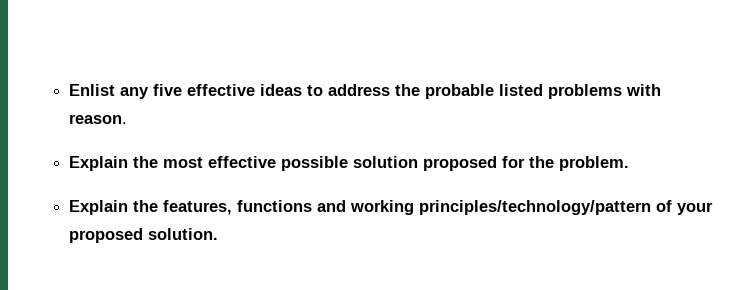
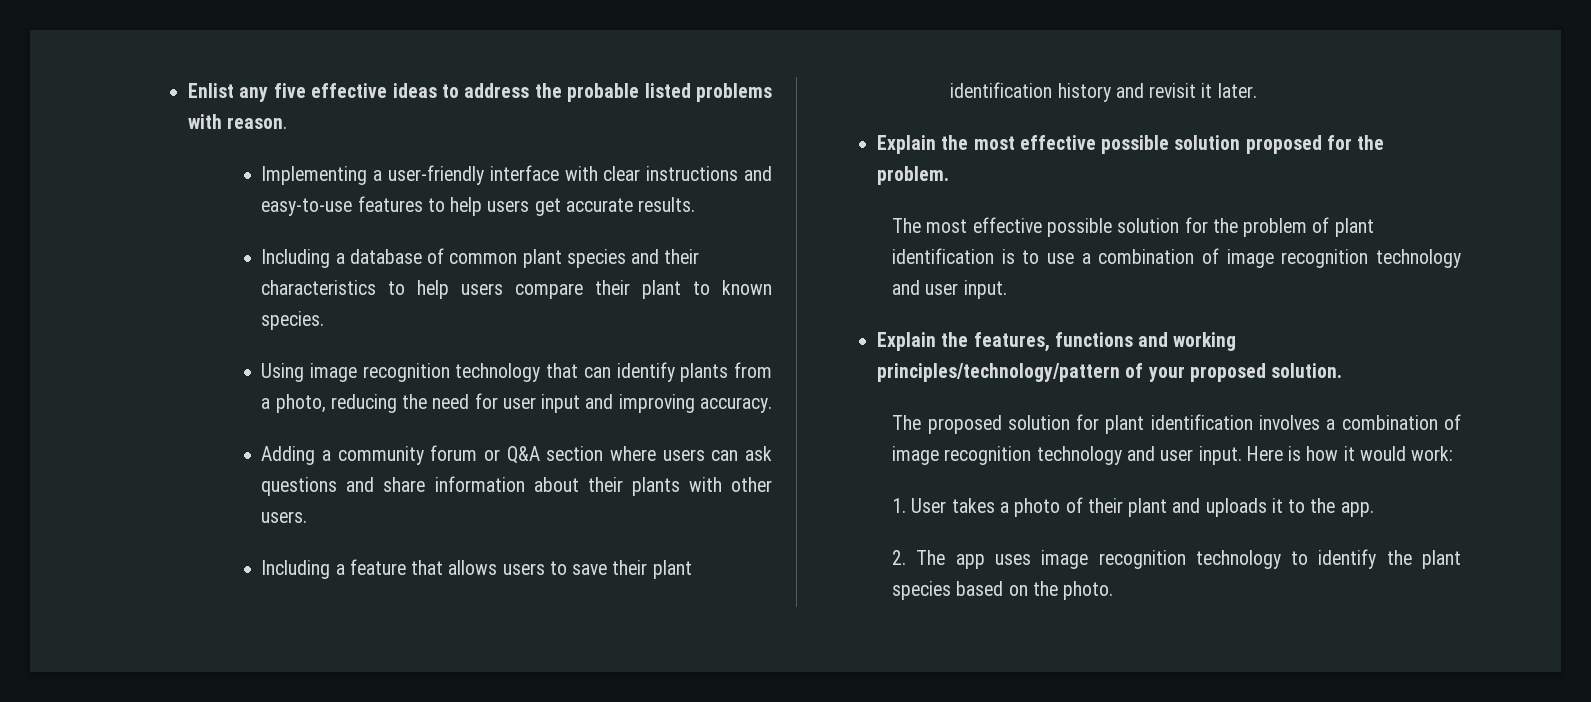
+ Implementing a user-friendly interface with clear instructions and easy-to-use features to help users get accurate results.
+ Including a database of common plant species and their characteristics to help users compare their plant to known species.
+ Using image recognition technology that can identify plants from a photo, reducing the need for user input and improving accuracy.
+ Adding a community forum or Q&A section where users can ask questions and share information about their plants with other users.
+ Including a feature that allows users to save their plant identification history and revisit it later.
+ The most effective possible solution for the problem of plant identification is to use a combination of image recognition technology and user input.
+ The proposed solution for plant identification involves a combination of image recognition technology and user input. Here is how it would work:
+ 1. User takes a photo of their plant and uploads it to the app.
+ 2. The app uses image recognition technology to identify the plant species based on the photo.

